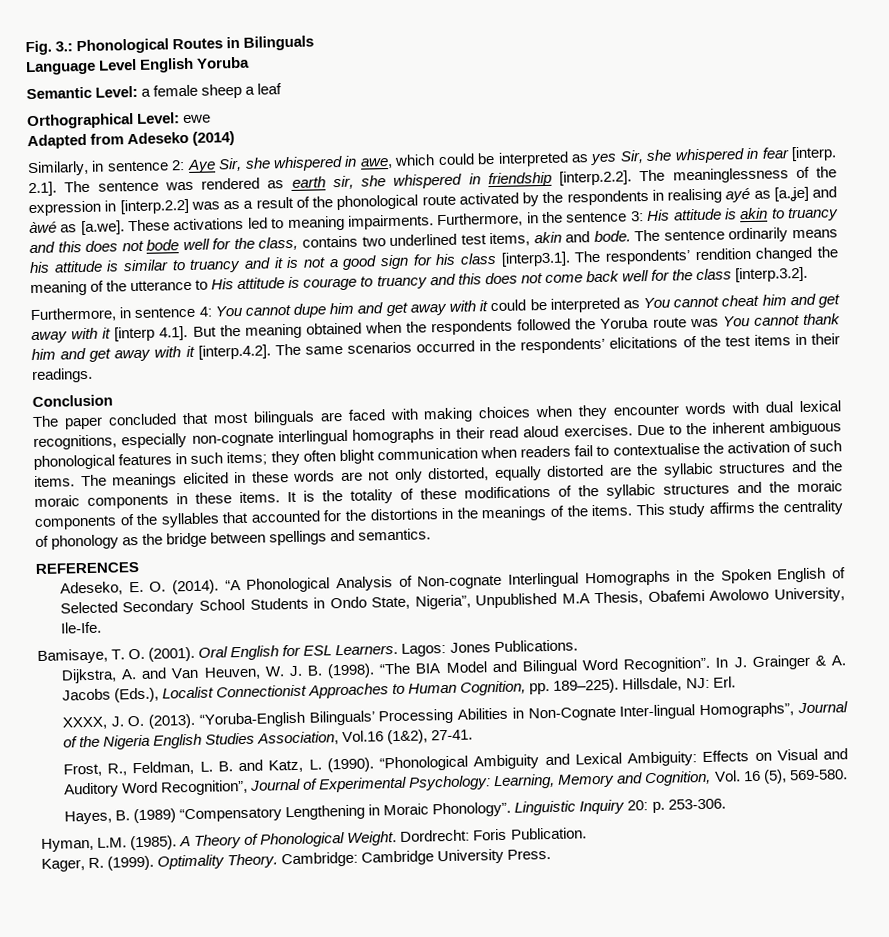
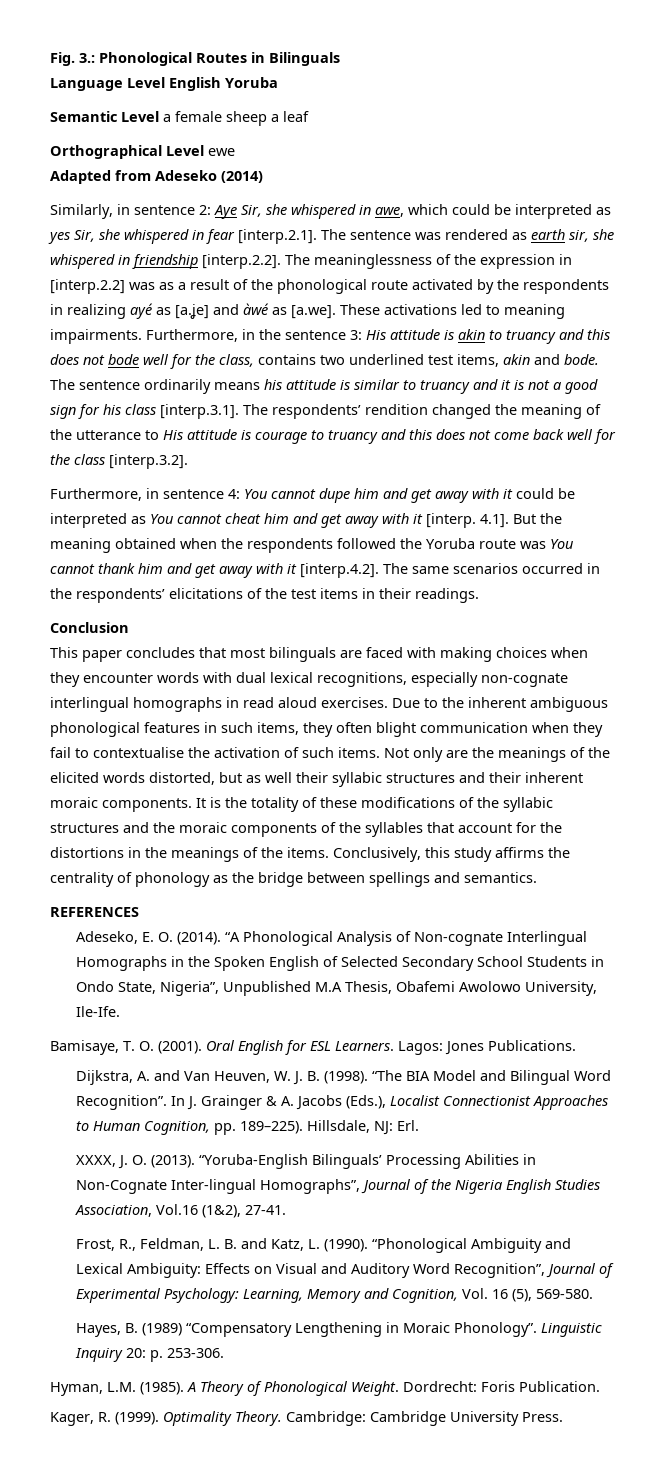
- Semantic Level: a female sheep a leaf
+ Semantic Level a female sheep a leaf
- Orthographical Level: ewe
+ Orthographical Level ewe
- Aye Sir, she whispered in awe, which could be interpreted as yes Sir, she whispered in fear [interp. 2.1]. The sentence was rendered as earth sir, she whispered in friendship [interp.2.2]. The meaninglessness of the expression in [interp.2.2] was as a result of the phonological route activated by the respondents in realising ayé as [a.ʝe] and àwé as [a.we]. These activations led to meaning impairments.
+ Aye Sir, she whispered in awe, which could be interpreted as yes Sir, she whispered in fear [interp.2.1]. The sentence was rendered as earth sir, she whispered in friendship [interp.2.2]. The meaninglessness of the expression in [interp.2.2] was as a result of the phonological route activated by the respondents in realizing ayé as [a.ʝe] and àwé as [a.we]. These activations led to meaning impairments.
- The sentence ordinarily means his attitude is similar to truancy and it is not a good sign for his class [interp3.1]. The respondents’ rendition changed the meaning of the utterance to His attitude is courage to truancy and this does not come back well for the class [interp.3.2].
+ The sentence ordinarily means his attitude is similar to truancy and it is not a good sign for his class [interp.3.1]. The respondents’ rendition changed the meaning of the utterance to His attitude is courage to truancy and this does not come back well for the class [interp.3.2].
- You cannot dupe him and get away with it could be interpreted as You cannot cheat him and get away with it [interp 4.1]. But the meaning obtained when the respondents followed the Yoruba route was You cannot thank him and get away with it [interp.4.2]. The same scenarios occurred in the respondents’ elicitations of the test items in their readings.
+ You cannot dupe him and get away with it could be interpreted as You cannot cheat him and get away with it [interp. 4.1]. But the meaning obtained when the respondents followed the Yoruba route was You cannot thank him and get away with it [interp.4.2]. The same scenarios occurred in the respondents’ elicitations of the test items in their readings.
- The paper concluded that most bilinguals are faced with making choices when they encounter words with dual lexical recognitions, especially non-cognate interlingual homographs in their read aloud exercises.
+ This paper concludes that most bilinguals are faced with making choices when they encounter words with dual lexical recognitions, especially non-cognate interlingual homographs in read aloud exercises.
- Due to the inherent ambiguous phonological features in such items; they often blight communication when readers fail to contextualise the activation of such items.
+ Due to the inherent ambiguous phonological features in such items, they often blight communication when they fail to contextualise the activation of such items.
- The meanings elicited in these words are not only distorted, equally distorted are the syllabic structures and the moraic components in these items.
+ Not only are the meanings of the elicited words distorted, but as well their syllabic structures and their inherent moraic components.
- It is the totality of these modifications of the syllabic structures and the moraic components of the syllables that accounted for the distortions in the meanings of the items.
+ It is the totality of these modifications of the syllabic structures and the moraic components of the syllables that account for the distortions in the meanings of the items.
- This study affirms the centrality of phonology as the bridge between spellings and semantics.
+ Conclusively, this study affirms the centrality of phonology as the bridge between spellings and semantics.

